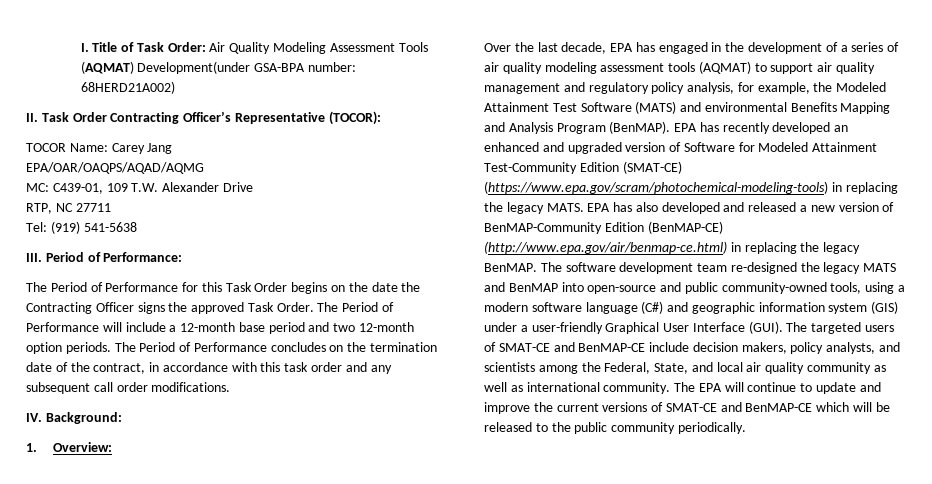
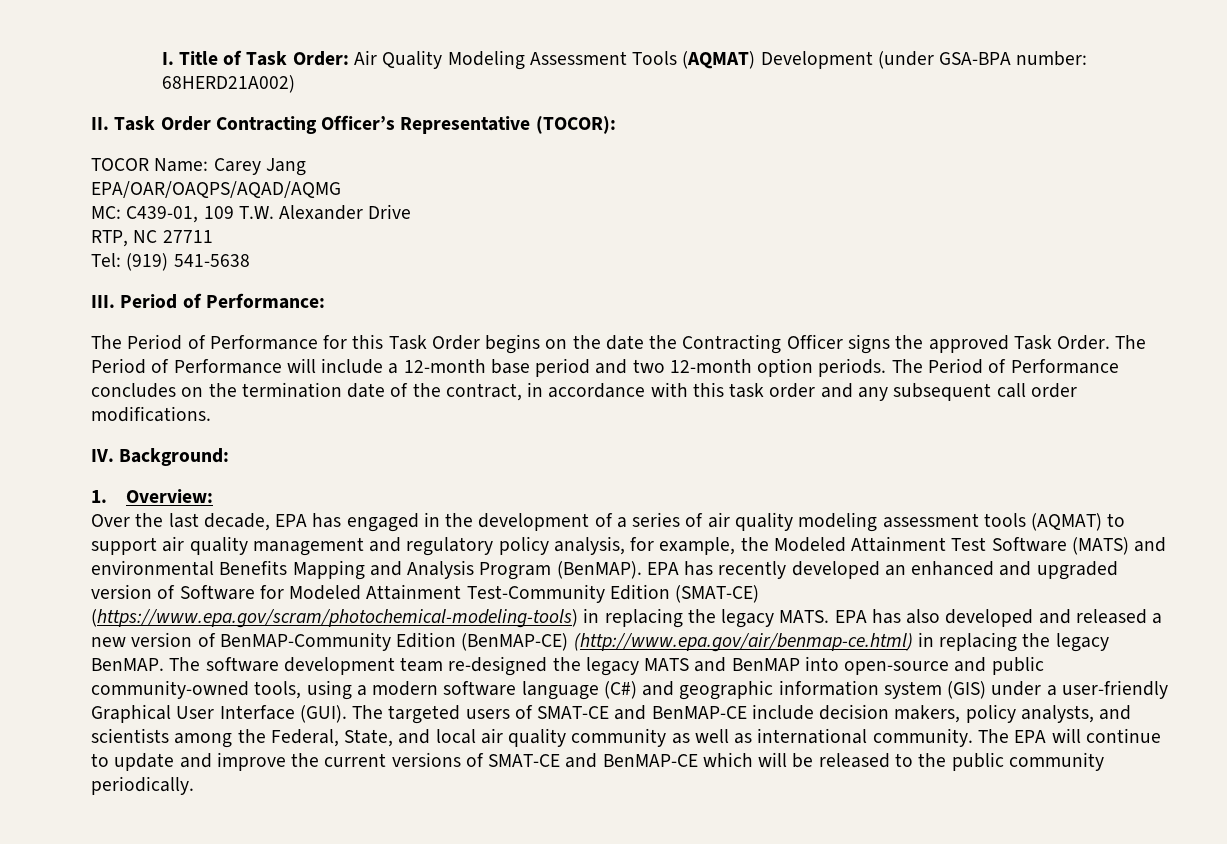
- I. Title of Task Order: Air Quality Modeling Assessment Tools (AQMAT) Development(under GSA-BPA number: 68HERD21A002)
+ I. Title of Task Order: Air Quality Modeling Assessment Tools (AQMAT) Development (under GSA-BPA number: 68HERD21A002)

